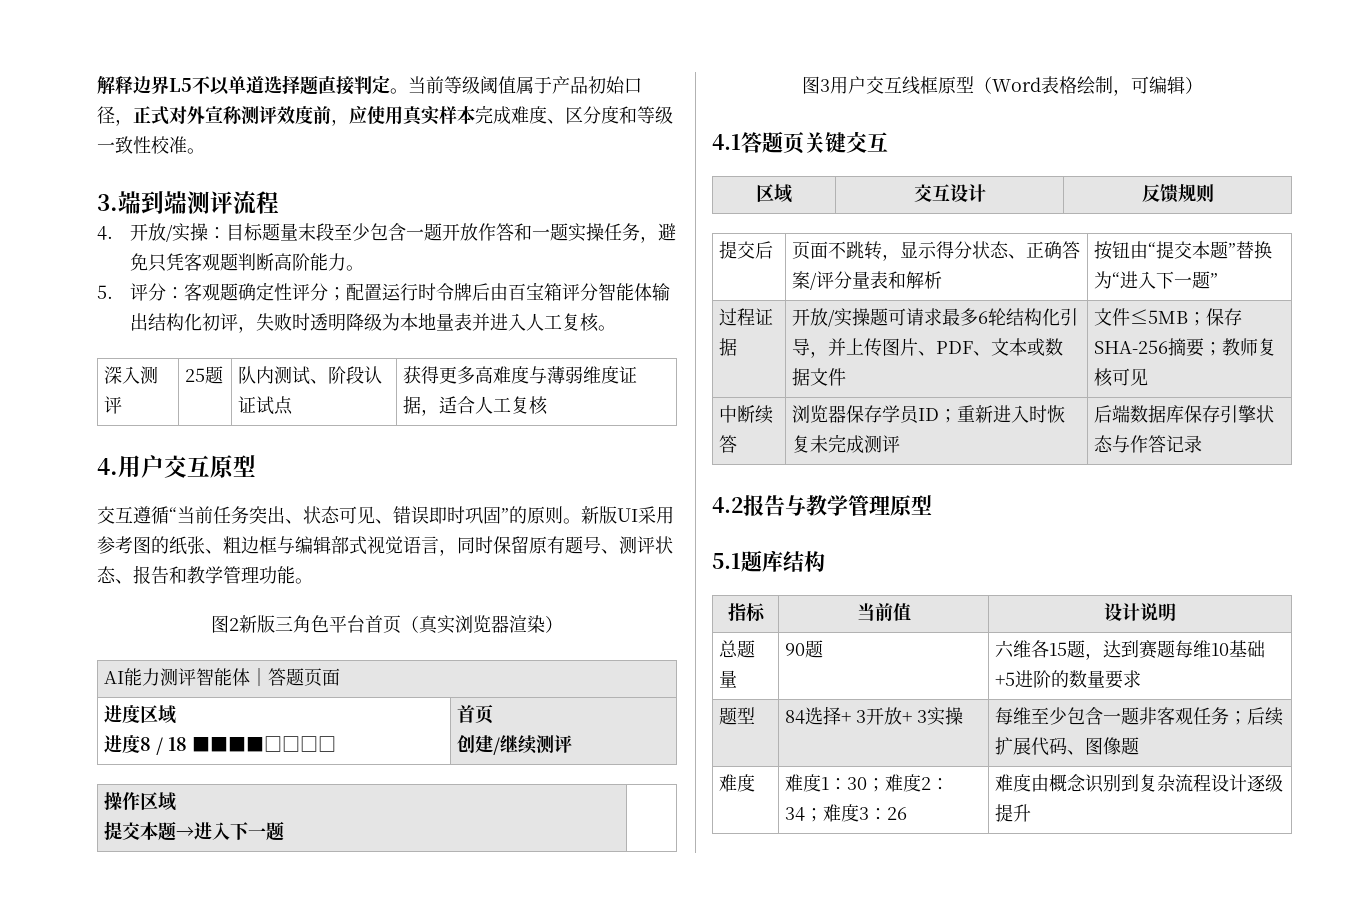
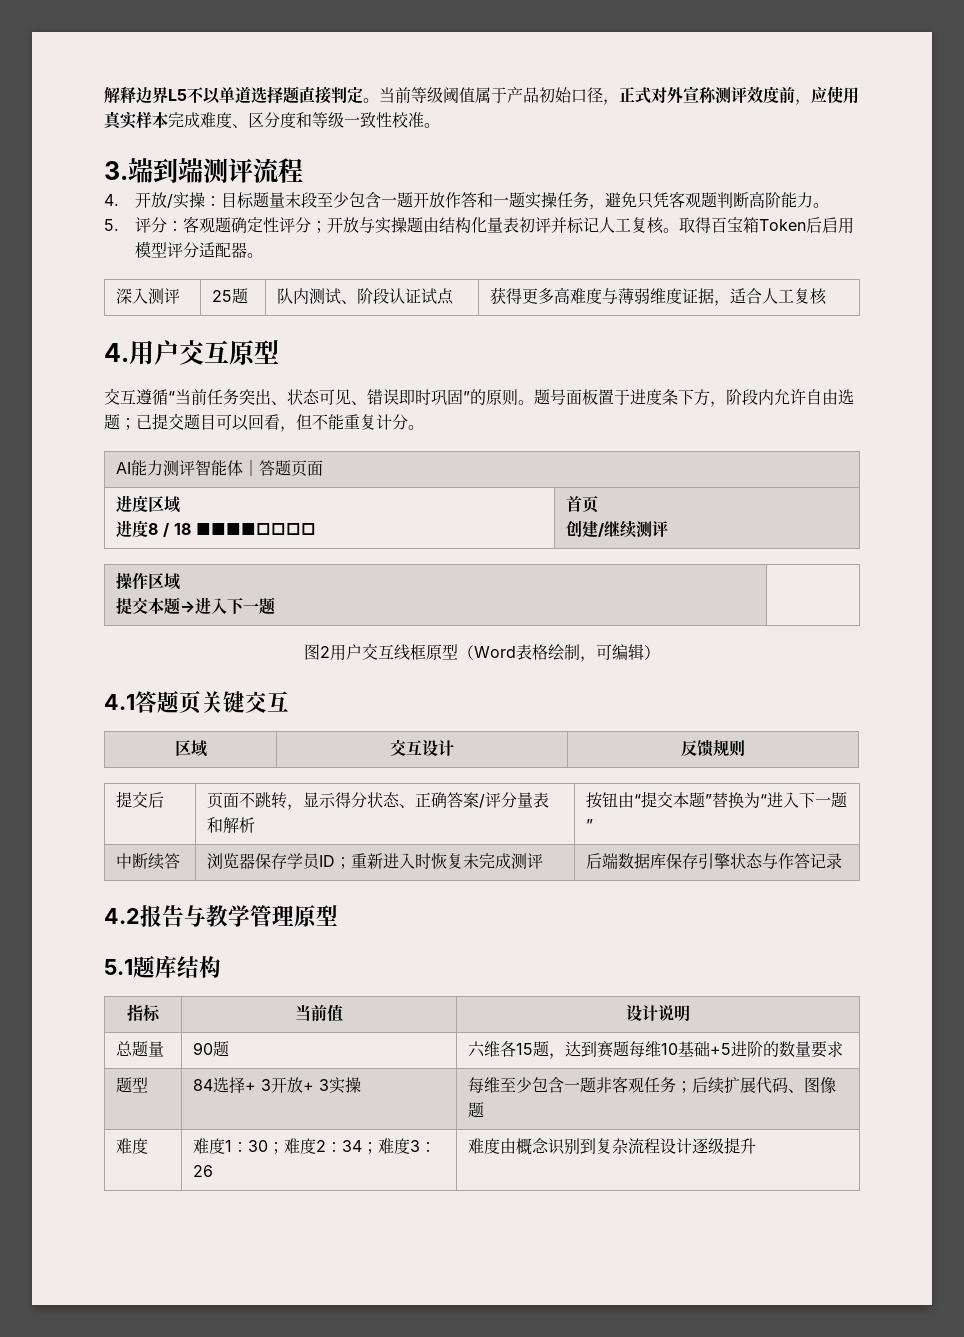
- 5.评分：客观题确定性评分；配置运行时令牌后由百宝箱评分智能体输出结构化初评，失败时透明降级为本地量表并进入人工复核。
+ 5.评分：客观题确定性评分；开放与实操题由结构化量表初评并标记人工复核。取得百宝箱Token后启用模型评分适配器。
- 新版UI采用参考图的纸张、粗边框与编辑部式视觉语言，同时保留原有题号、测评状态、报告和教学管理功能。
- 图2新版三角色平台首页（真实浏览器渲染）
+ 题号面板置于进度条下方，阶段内允许自由选题；已提交题目可以回看，但不能重复计分。
- 图3用户交互线框原型（Word表格绘制，可编辑）
+ 图2用户交互线框原型（Word表格绘制，可编辑）
- 过程证据 | 开放/实操题可请求最多6轮结构化引导，并上传图片、PDF、文本或数据文件 | 文件≤5MB；保存SHA-256摘要；教师复核可见

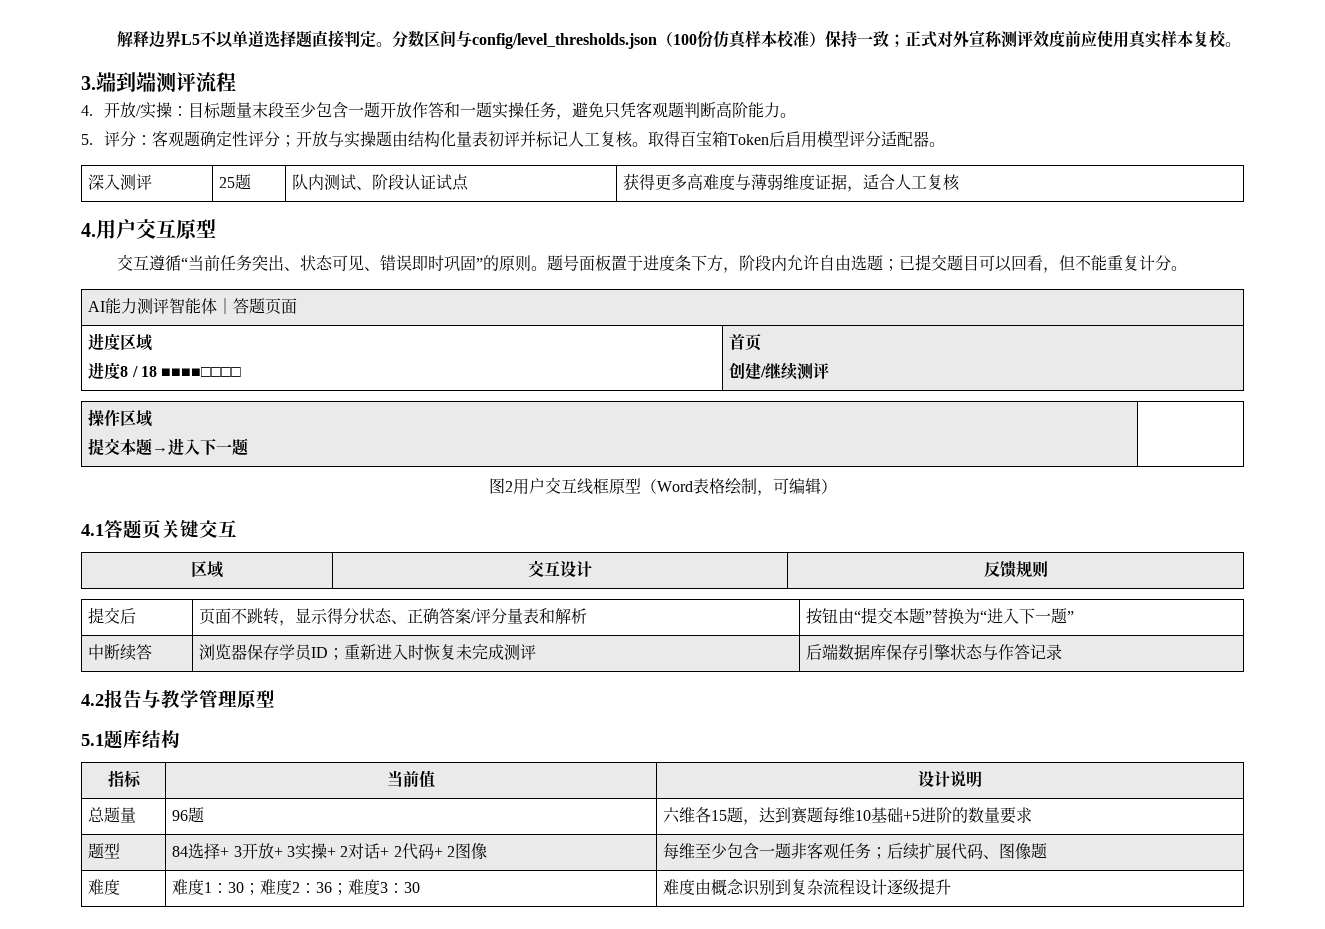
- 当前等级阈值属于产品初始口径，正式对外宣称测评效度前，应使用真实样本完成难度、区分度和等级一致性校准。
+ 分数区间与config/level_thresholds.json（100份仿真样本校准）保持一致；正式对外宣称测评效度前应使用真实样本复校。
- 总题量 | 90题 | 六维各15题，达到赛题每维10基础+5进阶的数量要求
+ 总题量 | 96题 | 六维各15题，达到赛题每维10基础+5进阶的数量要求
- 题型 | 84选择+ 3开放+ 3实操 | 每维至少包含一题非客观任务；后续扩展代码、图像题
+ 题型 | 84选择+ 3开放+ 3实操+ 2对话+ 2代码+ 2图像 | 每维至少包含一题非客观任务；后续扩展代码、图像题
- 难度 | 难度1：30；难度2：34；难度3：26 | 难度由概念识别到复杂流程设计逐级提升
+ 难度 | 难度1：30；难度2：36；难度3：30 | 难度由概念识别到复杂流程设计逐级提升

